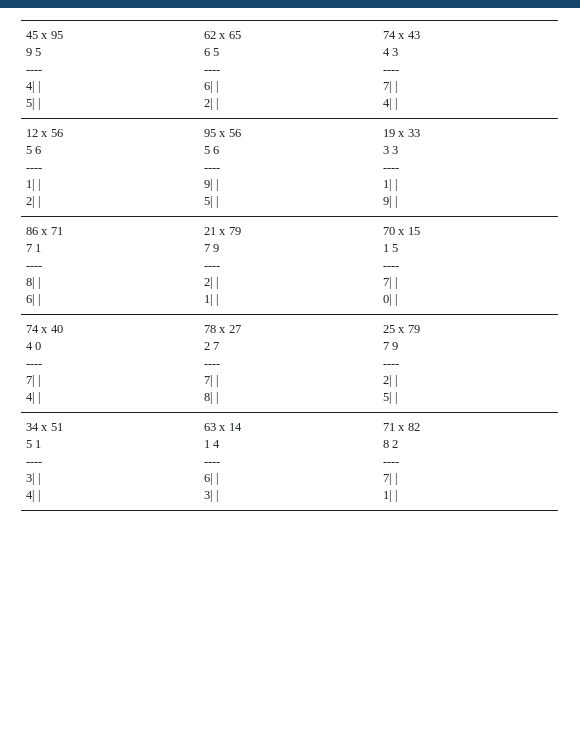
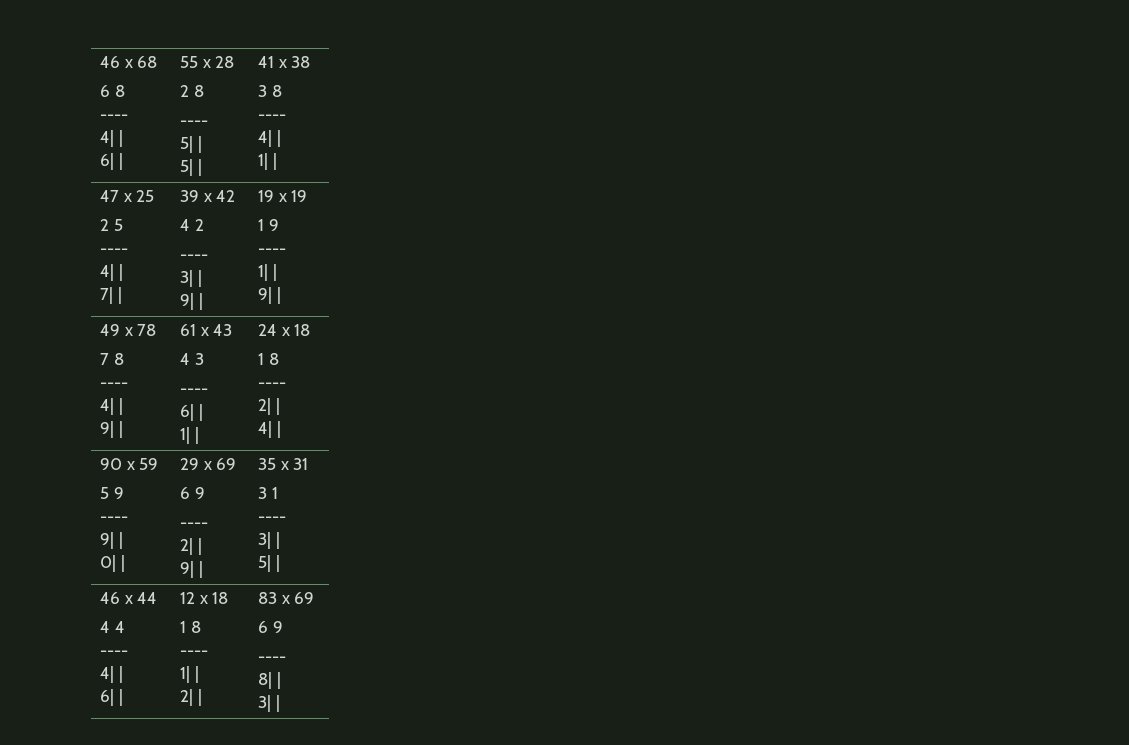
- 45 x 95
- 9 5
+ 46 x 68
+ 6 8
  ----
  4| |
- 5| | | 62 x 65
- 6 5
+ 6| | | 55 x 28
+ 2 8
  ----
- 6| |
- 2| | | 74 x 43
- 4 3
+ 5| |
+ 5| | | 41 x 38
+ 3 8
  ----
- 7| |
  4| |
- 12 x 56
- 5 6
+ 1| |
+ 47 x 25
+ 2 5
  ----
- 1| |
- 2| | | 95 x 56
- 5 6
+ 4| |
+ 7| | | 39 x 42
+ 4 2
  ----
- 9| |
- 5| | | 19 x 33
- 3 3
+ 3| |
+ 9| | | 19 x 19
+ 1 9
  ----
  1| |
  9| |
- 86 x 71
- 7 1
+ 49 x 78
+ 7 8
+ ----
+ 4| |
+ 9| | | 61 x 43
+ 4 3
+ ----
+ 6| |
+ 1| | | 24 x 18
+ 1 8
+ ----
+ 2| |
+ 4| |
+ 90 x 59
+ 5 9
+ ----
+ 9| |
+ 0| | | 29 x 69
+ 6 9
+ ----
+ 2| |
+ 9| | | 35 x 31
+ 3 1
+ ----
+ 3| |
+ 5| |
+ 46 x 44
+ 4 4
+ ----
+ 4| |
+ 6| | | 12 x 18
+ 1 8
+ ----
+ 1| |
+ 2| | | 83 x 69
+ 6 9
  ----
  8| |
- 6| | | 21 x 79
- 7 9
- ----
- 2| |
- 1| | | 70 x 15
- 1 5
- ----
- 7| |
- 0| |
- 74 x 40
- 4 0
- ----
- 7| |
- 4| | | 78 x 27
- 2 7
- ----
- 7| |
- 8| | | 25 x 79
- 7 9
- ----
- 2| |
- 5| |
- 34 x 51
- 5 1
- ----
  3| |
- 4| | | 63 x 14
- 1 4
- ----
- 6| |
- 3| | | 71 x 82
- 8 2
- ----
- 7| |
- 1| |

